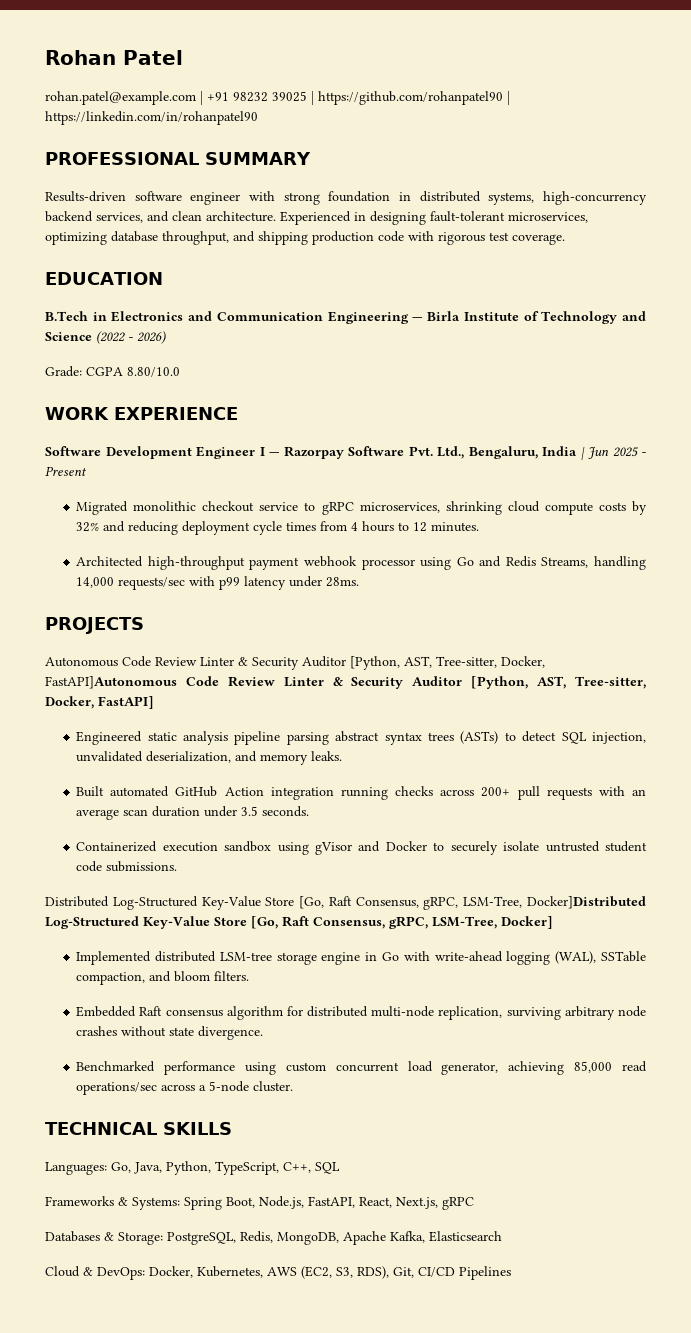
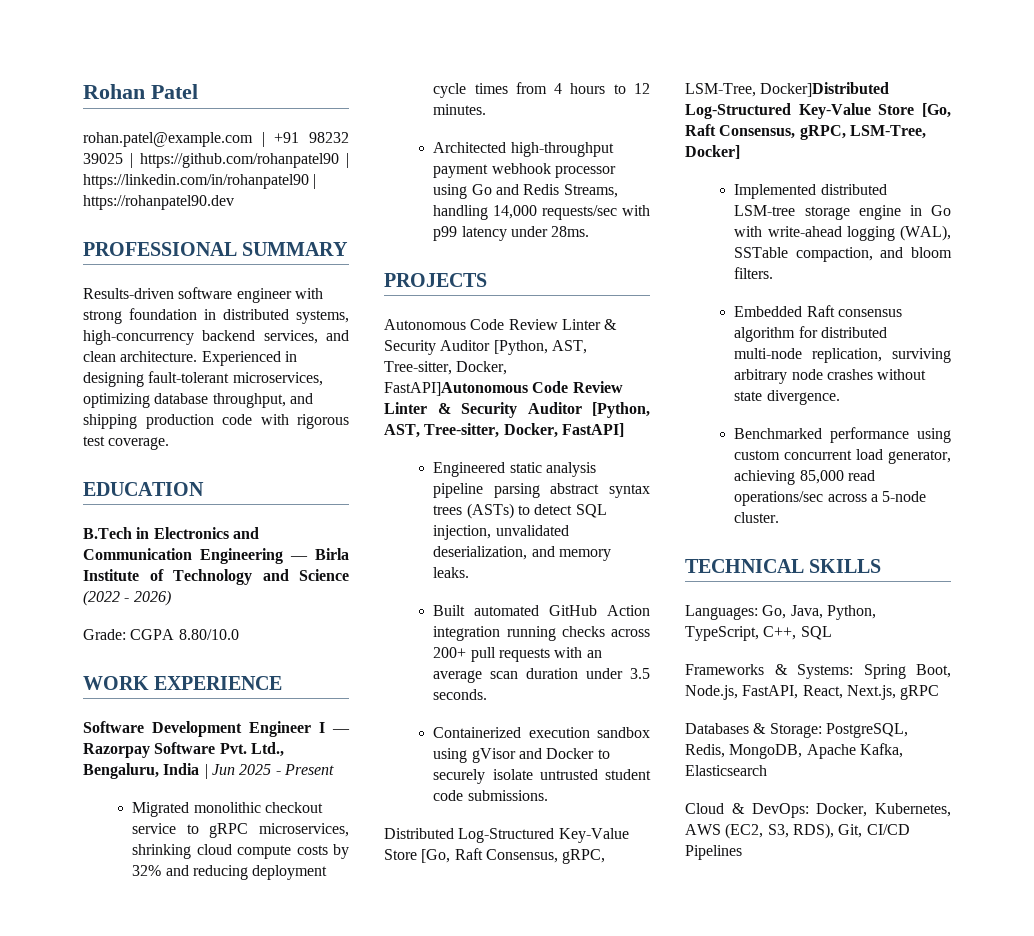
- rohan.patel@example.com | +91 98232 39025 | https://github.com/rohanpatel90 | https://linkedin.com/in/rohanpatel90
+ rohan.patel@example.com | +91 98232 39025 | https://github.com/rohanpatel90 | https://linkedin.com/in/rohanpatel90 | https://rohanpatel90.dev

